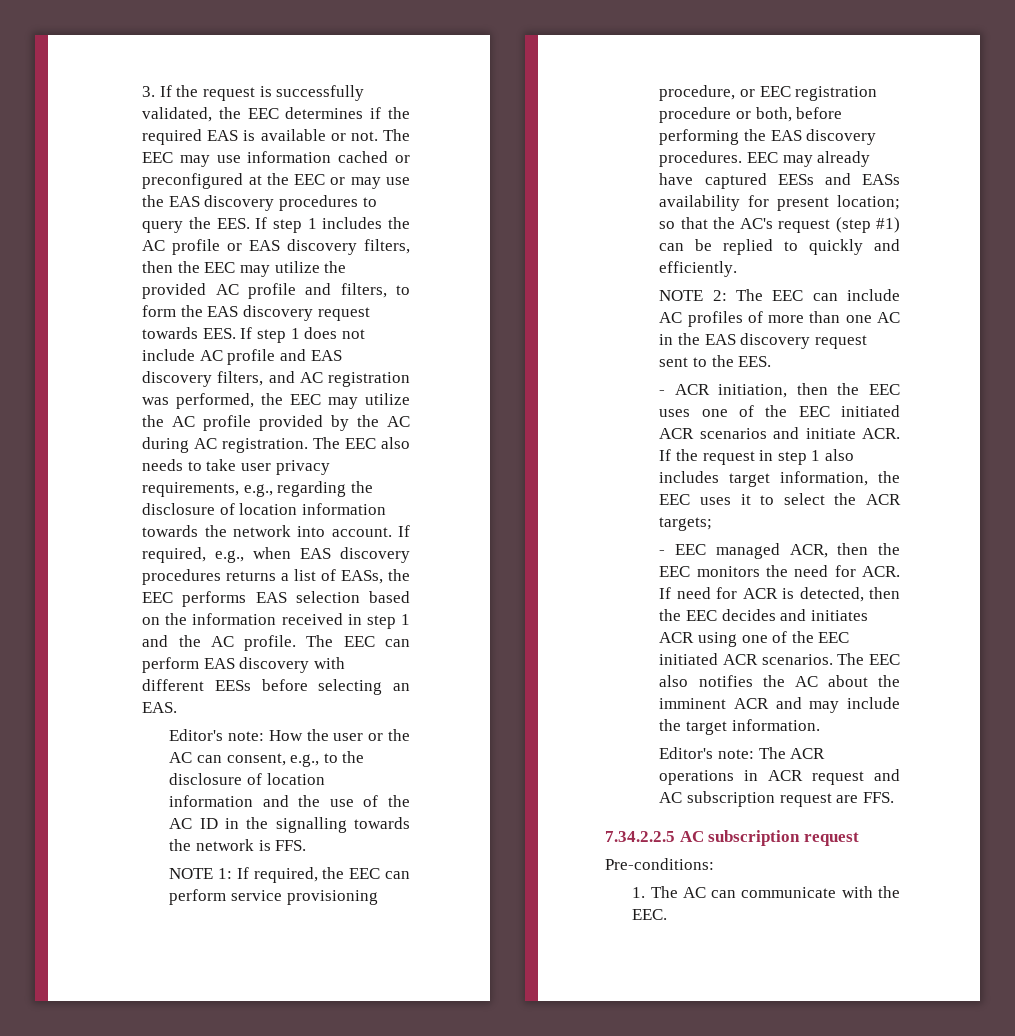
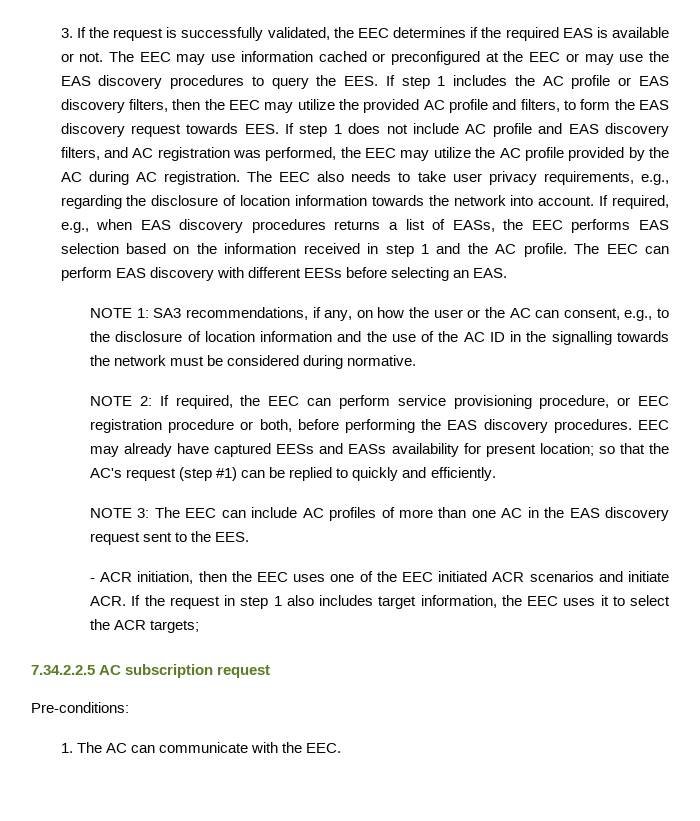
- Editor's note: How the user or the AC can consent, e.g., to the disclosure of location information and the use of the AC ID in the signalling towards the network is FFS.
- NOTE 1: If required, the EEC can perform service provisioning procedure, or EEC registration procedure or both, before performing the EAS discovery procedures.
+ NOTE 1: SA3 recommendations, if any, on how the user or the AC can consent, e.g., to the disclosure of location information and the use of the AC ID in the signalling towards the network must be considered during normative.
+ NOTE 2: If required, the EEC can perform service provisioning procedure, or EEC registration procedure or both, before performing the EAS discovery procedures.
- NOTE 2: The EEC can include AC profiles of more than one AC in the EAS discovery request sent to the EES.
+ NOTE 3: The EEC can include AC profiles of more than one AC in the EAS discovery request sent to the EES.
- - EEC managed ACR, then the EEC monitors the need for ACR. If need for ACR is detected, then the EEC decides and initiates ACR using one of the EEC initiated ACR scenarios. The EEC also notifies the AC about the imminent ACR and may include the target information.
- Editor's note: The ACR operations in ACR request and AC subscription request are FFS.

